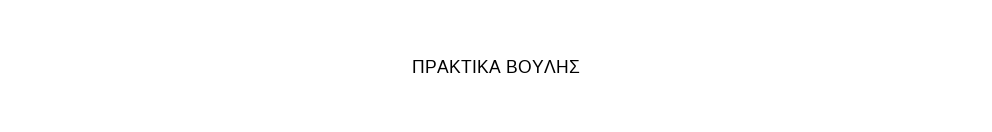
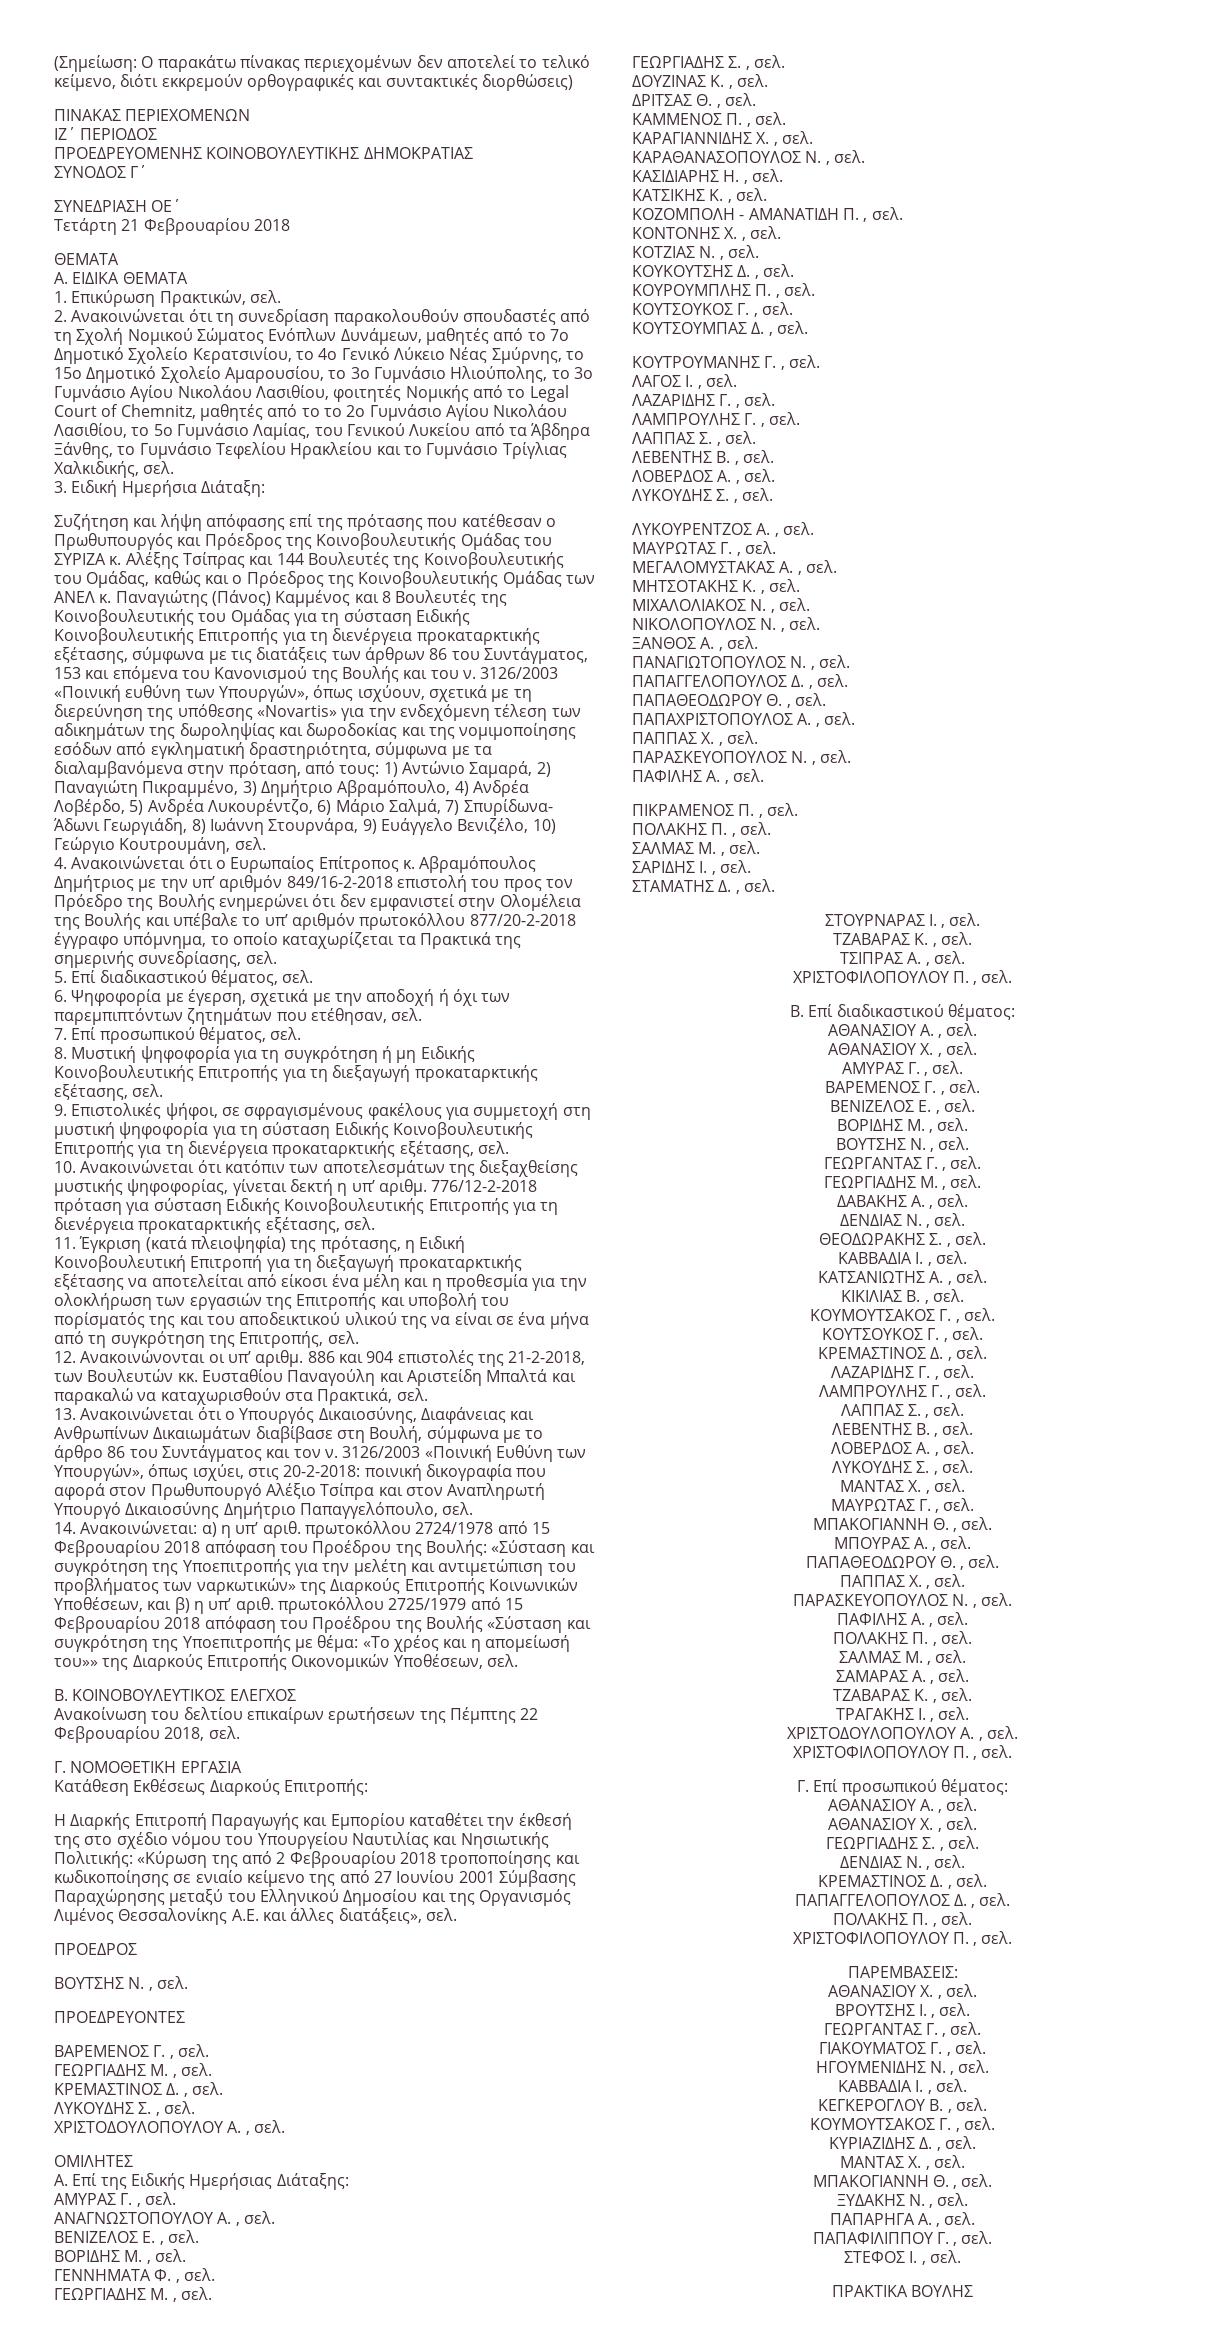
+ (Σημείωση: Ο παρακάτω πίνακας περιεχομένων δεν αποτελεί το τελικό κείμενο, διότι εκκρεμούν ορθογραφικές και συντακτικές διορθώσεις)
+ ΠΙΝΑΚΑΣ ΠΕΡΙΕΧΟΜΕΝΩΝ
+ ΙΖ΄ ΠΕΡΙΟΔΟΣ
+ ΠΡΟΕΔΡΕΥΟΜΕΝΗΣ ΚΟΙΝΟΒΟΥΛΕΥΤΙΚΗΣ ΔΗΜΟΚΡΑΤΙΑΣ
+ ΣΥΝΟΔΟΣ Γ΄
+ ΣΥΝΕΔΡΙΑΣΗ ΟΕ΄
+ Τετάρτη 21 Φεβρουαρίου 2018
+ ΘΕΜΑΤΑ
+ Α. ΕΙΔΙΚΑ ΘΕΜΑΤΑ
+ 1. Επικύρωση Πρακτικών, σελ.
+ 2. Ανακοινώνεται ότι τη συνεδρίαση παρακολουθούν σπουδαστές από τη Σχολή Νομικού Σώματος Ενόπλων Δυνάμεων, μαθητές από το 7ο Δημοτικό Σχολείο Κερατσινίου, το 4ο Γενικό Λύκειο Νέας Σμύρνης, το 15ο Δημοτικό Σχολείο Αμαρουσίου, το 3ο Γυμνάσιο Ηλιούπολης, το 3ο Γυμνάσιο Αγίου Νικολάου Λασιθίου, φοιτητές Νομικής από το Legal Court of Chemnitz, μαθητές από το το 2ο Γυμνάσιο Αγίου Νικολάου Λασιθίου, το 5ο Γυμνάσιο Λαμίας, του Γενικού Λυκείου από τα Άβδηρα Ξάνθης, το Γυμνάσιο Τεφελίου Ηρακλείου και το Γυμνάσιο Τρίγλιας Χαλκιδικής, σελ.
+ 3. Ειδική Ημερήσια Διάταξη:
+ Συζήτηση και λήψη απόφασης επί της πρότασης που κατέθεσαν ο Πρωθυπουργός και Πρόεδρος της Κοινοβουλευτικής Ομάδας του ΣΥΡΙΖΑ κ. Αλέξης Τσίπρας και 144 Βουλευτές της Κοινοβουλευτικής του Ομάδας, καθώς και ο Πρόεδρος της Κοινοβουλευτικής Ομάδας των ΑΝΕΛ κ. Παναγιώτης (Πάνος) Καμμένος και 8 Βουλευτές της Κοινοβουλευτικής του Ομάδας για τη σύσταση Ειδικής Κοινοβουλευτικής Επιτροπής για τη διενέργεια προκαταρκτικής εξέτασης, σύμφωνα με τις διατάξεις των άρθρων 86 του Συντάγματος, 153 και επόμενα του Κανονισμού της Βουλής και του ν. 3126/2003 «Ποινική ευθύνη των Υπουργών», όπως ισχύουν, σχετικά με τη διερεύνηση της υπόθεσης «Novartis» για την ενδεχόμενη τέλεση των αδικημάτων της δωροληψίας και δωροδοκίας και της νομιμοποίησης εσόδων από εγκληματική δραστηριότητα, σύμφωνα με τα διαλαμβανόμενα στην πρόταση, από τους: 1) Αντώνιο Σαμαρά, 2) Παναγιώτη Πικραμμένο, 3) Δημήτριο Αβραμόπουλο, 4) Ανδρέα Λοβέρδο, 5) Ανδρέα Λυκουρέντζο, 6) Μάριο Σαλμά, 7) Σπυρίδωνα- Άδωνι Γεωργιάδη, 8) Ιωάννη Στουρνάρα, 9) Ευάγγελο Βενιζέλο, 10) Γεώργιο Κουτρουμάνη, σελ.
+ 4. Ανακοινώνεται ότι o Ευρωπαίος Επίτροπος κ. Αβραμόπουλος Δημήτριος με την υπ’ αριθμόν 849/16-2-2018 επιστολή του προς τον Πρόεδρο της Βουλής ενημερώνει ότι δεν εμφανιστεί στην Ολομέλεια της Βουλής και υπέβαλε το υπ’ αριθμόν πρωτοκόλλου 877/20-2-2018 έγγραφο υπόμνημα, το οποίο καταχωρίζεται τα Πρακτικά της σημερινής συνεδρίασης, σελ.
+ 5. Επί διαδικαστικού θέματος, σελ.
+ 6. Ψηφοφορία με έγερση, σχετικά με την αποδοχή ή όχι των παρεμπιπτόντων ζητημάτων που ετέθησαν, σελ.
+ 7. Επί προσωπικού θέματος, σελ.
+ 8. Μυστική ψηφοφορία για τη συγκρότηση ή μη Ειδικής Κοινοβουλευτικής Επιτροπής για τη διεξαγωγή προκαταρκτικής εξέτασης, σελ.
+ 9. Επιστολικές ψήφοι, σε σφραγισμένους φακέλους για συμμετοχή στη μυστική ψηφοφορία για τη σύσταση Ειδικής Κοινοβουλευτικής Επιτροπής για τη διενέργεια προκαταρκτικής εξέτασης, σελ.
+ 10. Ανακοινώνεται ότι κατόπιν των αποτελεσμάτων της διεξαχθείσης μυστικής ψηφοφορίας, γίνεται δεκτή η υπ’ αριθμ. 776/12-2-2018 πρόταση για σύσταση Ειδικής Κοινοβουλευτικής Επιτροπής για τη διενέργεια προκαταρκτικής εξέτασης, σελ.
+ 11. Έγκριση (κατά πλειοψηφία) της πρότασης, η Ειδική Κοινοβουλευτική Επιτροπή για τη διεξαγωγή προκαταρκτικής εξέτασης να αποτελείται από είκοσι ένα μέλη και η προθεσμία για την ολοκλήρωση των εργασιών της Επιτροπής και υποβολή του πορίσματός της και του αποδεικτικού υλικού της να είναι σε ένα μήνα από τη συγκρότηση της Επιτροπής, σελ.
+ 12. Ανακοινώνονται οι υπ’ αριθμ. 886 και 904 επιστολές της 21-2-2018, των Βουλευτών κκ. Ευσταθίου Παναγούλη και Αριστείδη Μπαλτά και παρακαλώ να καταχωρισθούν στα Πρακτικά, σελ.
+ 13. Ανακοινώνεται ότι ο Υπουργός Δικαιοσύνης, Διαφάνειας και Ανθρωπίνων Δικαιωμάτων διαβίβασε στη Βουλή, σύμφωνα με το άρθρο 86 του Συντάγματος και τον ν. 3126/2003 «Ποινική Ευθύνη των Υπουργών», όπως ισχύει, στις 20-2-2018: ποινική δικογραφία που αφορά στον Πρωθυπουργό Αλέξιο Τσίπρα και στον Αναπληρωτή Υπουργό Δικαιοσύνης Δημήτριο Παπαγγελόπουλο, σελ.
+ 14. Ανακοινώνεται: α) η υπ’ αριθ. πρωτοκόλλου 2724/1978 από 15 Φεβρουαρίου 2018 απόφαση του Προέδρου της Βουλής: «Σύσταση και συγκρότηση της Υποεπιτροπής για την μελέτη και αντιμετώπιση του προβλήματος των ναρκωτικών» της Διαρκούς Επιτροπής Κοινωνικών Υποθέσεων, και β) η υπ’ αριθ. πρωτοκόλλου 2725/1979 από 15 Φεβρουαρίου 2018 απόφαση του Προέδρου της Βουλής «Σύσταση και συγκρότηση της Υποεπιτροπής με θέμα: «Το χρέος και η απομείωσή του»» της Διαρκούς Επιτροπής Οικονομικών Υποθέσεων, σελ.
+ Β. ΚΟΙΝΟΒΟΥΛΕΥΤΙΚΟΣ ΕΛΕΓΧΟΣ
+ Ανακοίνωση του δελτίου επικαίρων ερωτήσεων της Πέμπτης 22 Φεβρουαρίου 2018, σελ.
+ Γ. ΝΟΜΟΘΕΤΙΚΗ ΕΡΓΑΣΙΑ
+ Κατάθεση Εκθέσεως Διαρκούς Επιτροπής:
+ Η Διαρκής Επιτροπή Παραγωγής και Εμπορίου καταθέτει την έκθεσή της στο σχέδιο νόμου του Υπουργείου Ναυτιλίας και Νησιωτικής Πολιτικής: «Κύρωση της από 2 Φεβρουαρίου 2018 τροποποίησης και κωδικοποίησης σε ενιαίο κείμενο της από 27 Ιουνίου 2001 Σύμβασης Παραχώρησης μεταξύ του Ελληνικού Δημοσίου και της Οργανισμός Λιμένος Θεσσαλονίκης Α.Ε. και άλλες διατάξεις», σελ.
+ ΠΡΟΕΔΡΟΣ
+ ΒΟΥΤΣΗΣ Ν. , σελ.
+ ΠΡΟΕΔΡΕΥΟΝΤΕΣ
+ ΒΑΡΕΜΕΝΟΣ Γ. , σελ.
+ ΓΕΩΡΓΙΑΔΗΣ Μ. , σελ.
+ ΚΡΕΜΑΣΤΙΝΟΣ Δ. , σελ.
+ ΛΥΚΟΥΔΗΣ Σ. , σελ.
+ ΧΡΙΣΤΟΔΟΥΛΟΠΟΥΛΟΥ Α. , σελ.
+ ΟΜΙΛΗΤΕΣ
+ Α. Επί της Ειδικής Ημερήσιας Διάταξης:
+ ΑΜΥΡΑΣ Γ. , σελ.
+ ΑΝΑΓΝΩΣΤΟΠΟΥΛΟΥ Α. , σελ.
+ ΒΕΝΙΖΕΛΟΣ Ε. , σελ.
+ ΒΟΡΙΔΗΣ Μ. , σελ.
+ ΓΕΝΝΗΜΑΤΑ Φ. , σελ.
+ ΓΕΩΡΓΙΑΔΗΣ Μ. , σελ.
+ ΓΕΩΡΓΙΑΔΗΣ Σ. , σελ.
+ ΔΟΥΖΙΝΑΣ Κ. , σελ.
+ ΔΡΙΤΣΑΣ Θ. , σελ.
+ ΚΑΜΜΕΝΟΣ Π. , σελ.
+ ΚΑΡΑΓΙΑΝΝΙΔΗΣ Χ. , σελ.
+ ΚΑΡΑΘΑΝΑΣΟΠΟΥΛΟΣ Ν. , σελ.
+ ΚΑΣΙΔΙΑΡΗΣ Η. , σελ.
+ ΚΑΤΣΙΚΗΣ Κ. , σελ.
+ ΚΟΖΟΜΠΟΛΗ - ΑΜΑΝΑΤΙΔΗ Π. , σελ.
+ ΚΟΝΤΟΝΗΣ Χ. , σελ.
+ ΚΟΤΖΙΑΣ Ν. , σελ.
+ ΚΟΥΚΟΥΤΣΗΣ Δ. , σελ.
+ ΚΟΥΡΟΥΜΠΛΗΣ Π. , σελ.
+ ΚΟΥΤΣΟΥΚΟΣ Γ. , σελ.
+ ΚΟΥΤΣΟΥΜΠΑΣ Δ. , σελ.
+ ΚΟΥΤΡΟΥΜΑΝΗΣ Γ. , σελ.
+ ΛΑΓΟΣ Ι. , σελ.
+ ΛΑΖΑΡΙΔΗΣ Γ. , σελ.
+ ΛΑΜΠΡΟΥΛΗΣ Γ. , σελ.
+ ΛΑΠΠΑΣ Σ. , σελ.
+ ΛΕΒΕΝΤΗΣ Β. , σελ.
+ ΛΟΒΕΡΔΟΣ Α. , σελ.
+ ΛΥΚΟΥΔΗΣ Σ. , σελ.
+ ΛΥΚΟΥΡΕΝΤΖΟΣ Α. , σελ.
+ ΜΑΥΡΩΤΑΣ Γ. , σελ.
+ ΜΕΓΑΛΟΜΥΣΤΑΚΑΣ Α. , σελ.
+ ΜΗΤΣΟΤΑΚΗΣ Κ. , σελ.
+ ΜΙΧΑΛΟΛΙΑΚΟΣ Ν. , σελ.
+ ΝΙΚΟΛΟΠΟΥΛΟΣ Ν. , σελ.
+ ΞΑΝΘΟΣ Α. , σελ.
+ ΠΑΝΑΓΙΩΤΟΠΟΥΛΟΣ Ν. , σελ.
+ ΠΑΠΑΓΓΕΛΟΠΟΥΛΟΣ Δ. , σελ.
+ ΠΑΠΑΘΕΟΔΩΡΟΥ Θ. , σελ.
+ ΠΑΠΑΧΡΙΣΤΟΠΟΥΛΟΣ Α. , σελ.
+ ΠΑΠΠΑΣ Χ. , σελ.
+ ΠΑΡΑΣΚΕΥΟΠΟΥΛΟΣ Ν. , σελ.
+ ΠΑΦΙΛΗΣ Α. , σελ.
+ ΠΙΚΡΑΜΕΝΟΣ Π. , σελ.
+ ΠΟΛΑΚΗΣ Π. , σελ.
+ ΣΑΛΜΑΣ Μ. , σελ.
+ ΣΑΡΙΔΗΣ Ι. , σελ.
+ ΣΤΑΜΑΤΗΣ Δ. , σελ.
+ ΣΤΟΥΡΝΑΡΑΣ Ι. , σελ.
+ ΤΖΑΒΑΡΑΣ Κ. , σελ.
+ ΤΣΙΠΡΑΣ Α. , σελ.
+ ΧΡΙΣΤΟΦΙΛΟΠΟΥΛΟΥ Π. , σελ.
+ Β. Επί διαδικαστικού θέματος:
+ ΑΘΑΝΑΣΙΟΥ Α. , σελ.
+ ΑΘΑΝΑΣΙΟΥ Χ. , σελ.
+ ΑΜΥΡΑΣ Γ. , σελ.
+ ΒΑΡΕΜΕΝΟΣ Γ. , σελ.
+ ΒΕΝΙΖΕΛΟΣ Ε. , σελ.
+ ΒΟΡΙΔΗΣ Μ. , σελ.
+ ΒΟΥΤΣΗΣ Ν. , σελ.
+ ΓΕΩΡΓΑΝΤΑΣ Γ. , σελ.
+ ΓΕΩΡΓΙΑΔΗΣ Μ. , σελ.
+ ΔΑΒΑΚΗΣ Α. , σελ.
+ ΔΕΝΔΙΑΣ Ν. , σελ.
+ ΘΕΟΔΩΡΑΚΗΣ Σ. , σελ.
+ ΚΑΒΒΑΔΙΑ Ι. , σελ.
+ ΚΑΤΣΑΝΙΩΤΗΣ Α. , σελ.
+ ΚΙΚΙΛΙΑΣ Β. , σελ.
+ ΚΟΥΜΟΥΤΣΑΚΟΣ Γ. , σελ.
+ ΚΟΥΤΣΟΥΚΟΣ Γ. , σελ.
+ ΚΡΕΜΑΣΤΙΝΟΣ Δ. , σελ.
+ ΛΑΖΑΡΙΔΗΣ Γ. , σελ.
+ ΛΑΜΠΡΟΥΛΗΣ Γ. , σελ.
+ ΛΑΠΠΑΣ Σ. , σελ.
+ ΛΕΒΕΝΤΗΣ Β. , σελ.
+ ΛΟΒΕΡΔΟΣ Α. , σελ.
+ ΛΥΚΟΥΔΗΣ Σ. , σελ.
+ ΜΑΝΤΑΣ Χ. , σελ.
+ ΜΑΥΡΩΤΑΣ Γ. , σελ.
+ ΜΠΑΚΟΓΙΑΝΝΗ Θ. , σελ.
+ ΜΠΟΥΡΑΣ Α. , σελ.
+ ΠΑΠΑΘΕΟΔΩΡΟΥ Θ. , σελ.
+ ΠΑΠΠΑΣ Χ. , σελ.
+ ΠΑΡΑΣΚΕΥΟΠΟΥΛΟΣ Ν. , σελ.
+ ΠΑΦΙΛΗΣ Α. , σελ.
+ ΠΟΛΑΚΗΣ Π. , σελ.
+ ΣΑΛΜΑΣ Μ. , σελ.
+ ΣΑΜΑΡΑΣ Α. , σελ.
+ ΤΖΑΒΑΡΑΣ Κ. , σελ.
+ ΤΡΑΓΑΚΗΣ Ι. , σελ.
+ ΧΡΙΣΤΟΔΟΥΛΟΠΟΥΛΟΥ Α. , σελ.
+ ΧΡΙΣΤΟΦΙΛΟΠΟΥΛΟΥ Π. , σελ.
+ Γ. Επί προσωπικού θέματος:
+ ΑΘΑΝΑΣΙΟΥ Α. , σελ.
+ ΑΘΑΝΑΣΙΟΥ Χ. , σελ.
+ ΓΕΩΡΓΙΑΔΗΣ Σ. , σελ.
+ ΔΕΝΔΙΑΣ Ν. , σελ.
+ ΚΡΕΜΑΣΤΙΝΟΣ Δ. , σελ.
+ ΠΑΠΑΓΓΕΛΟΠΟΥΛΟΣ Δ. , σελ.
+ ΠΟΛΑΚΗΣ Π. , σελ.
+ ΧΡΙΣΤΟΦΙΛΟΠΟΥΛΟΥ Π. , σελ.
+ ΠΑΡΕΜΒΑΣΕΙΣ:
+ ΑΘΑΝΑΣΙΟΥ Χ. , σελ.
+ ΒΡΟΥΤΣΗΣ Ι. , σελ.
+ ΓΕΩΡΓΑΝΤΑΣ Γ. , σελ.
+ ΓΙΑΚΟΥΜΑΤΟΣ Γ. , σελ.
+ ΗΓΟΥΜΕΝΙΔΗΣ Ν. , σελ.
+ ΚΑΒΒΑΔΙΑ Ι. , σελ.
+ ΚΕΓΚΕΡΟΓΛΟΥ Β. , σελ.
+ ΚΟΥΜΟΥΤΣΑΚΟΣ Γ. , σελ.
+ ΚΥΡΙΑΖΙΔΗΣ Δ. , σελ.
+ ΜΑΝΤΑΣ Χ. , σελ.
+ ΜΠΑΚΟΓΙΑΝΝΗ Θ. , σελ.
+ ΞΥΔΑΚΗΣ Ν. , σελ.
+ ΠΑΠΑΡΗΓΑ Α. , σελ.
+ ΠΑΠΑΦΙΛΙΠΠΟΥ Γ. , σελ.
+ ΣΤΕΦΟΣ Ι. , σελ.

